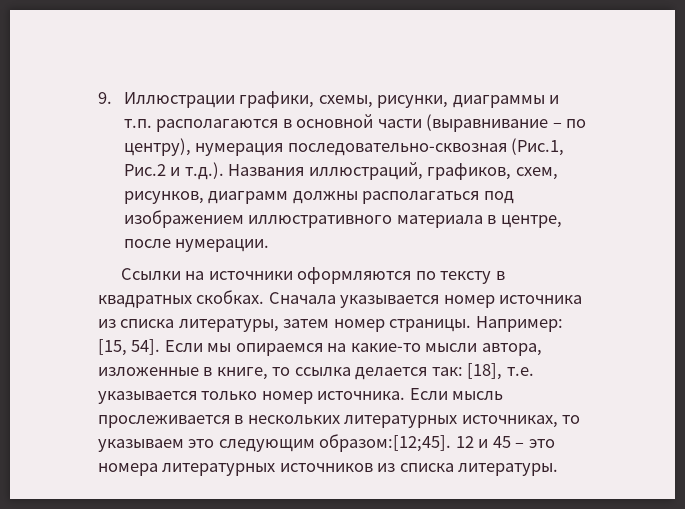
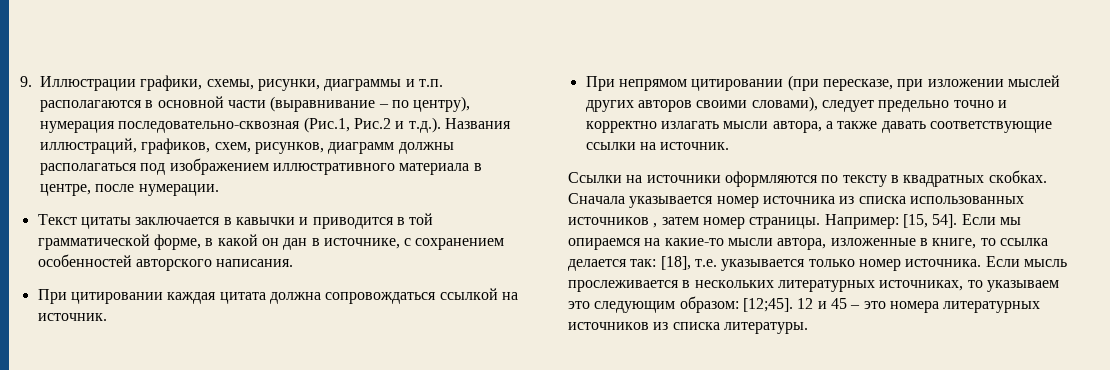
+ Текст цитаты заключается в кавычки и приводится в той грамматической форме, в какой он дан в источнике, с сохранением особенностей авторского написания.
+ При цитировании каждая цитата должна сопровождаться ссылкой на источник.
+ При непрямом цитировании (при пересказе, при изложении мыслей других авторов своими словами), следует предельно точно и корректно излагать мысли автора, а также давать соответствующие ссылки на источник.
- Сначала указывается номер источника из списка литературы, затем номер страницы.
+ Сначала указывается номер источника из списка использованных источников , затем номер страницы.
- Если мысль прослеживается в нескольких литературных источниках, то указываем это следующим образом:[12;45].
+ Если мысль прослеживается в нескольких литературных источниках, то указываем это следующим образом: [12;45].

